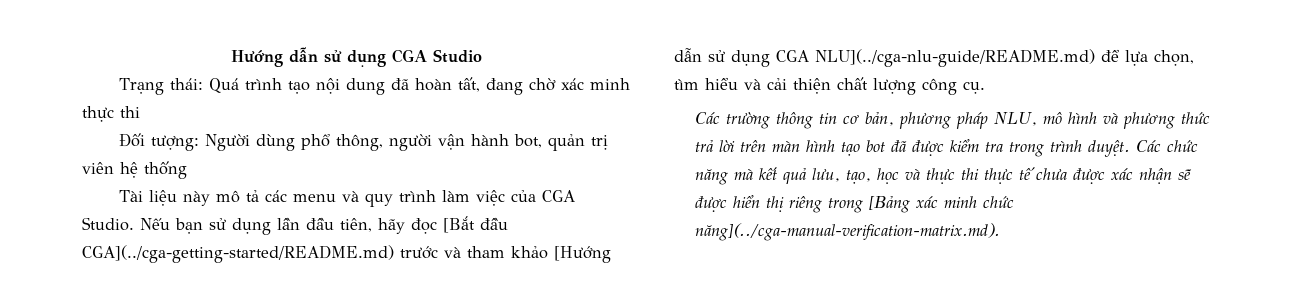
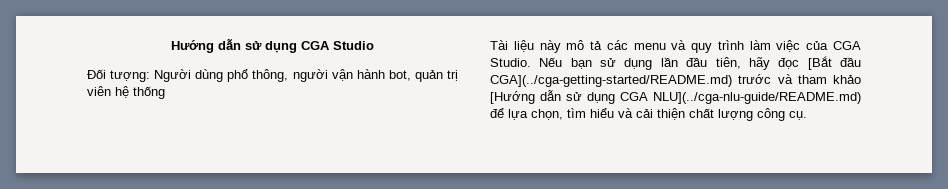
- Trạng thái: Quá trình tạo nội dung đã hoàn tất, đang chờ xác minh thực thi
- Các trường thông tin cơ bản, phương pháp NLU, mô hình và phương thức trả lời trên màn hình tạo bot đã được kiểm tra trong trình duyệt. Các chức năng mà kết quả lưu, tạo, học và thực thi thực tế chưa được xác nhận sẽ được hiển thị riêng trong [Bảng xác minh chức năng](../cga-manual-verification-matrix.md).

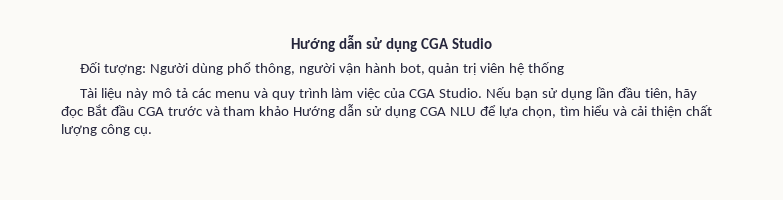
- Nếu bạn sử dụng lần đầu tiên, hãy đọc [Bắt đầu CGA](../cga-getting-started/README.md) trước và tham khảo [Hướng dẫn sử dụng CGA NLU](../cga-nlu-guide/README.md) để lựa chọn, tìm hiểu và cải thiện chất lượng công cụ.
+ Nếu bạn sử dụng lần đầu tiên, hãy đọc Bắt đầu CGA trước và tham khảo Hướng dẫn sử dụng CGA NLU để lựa chọn, tìm hiểu và cải thiện chất lượng công cụ.

